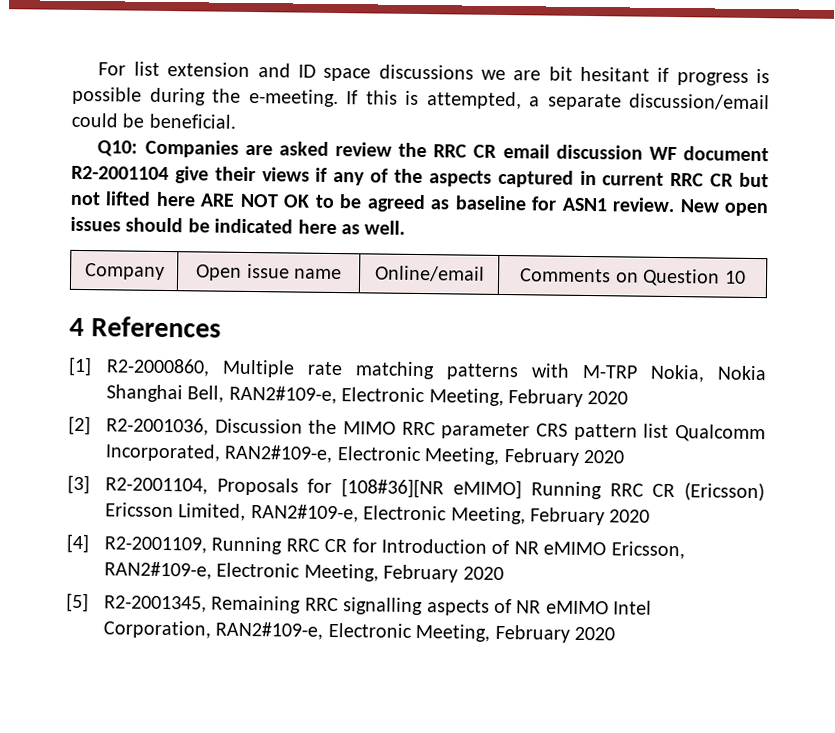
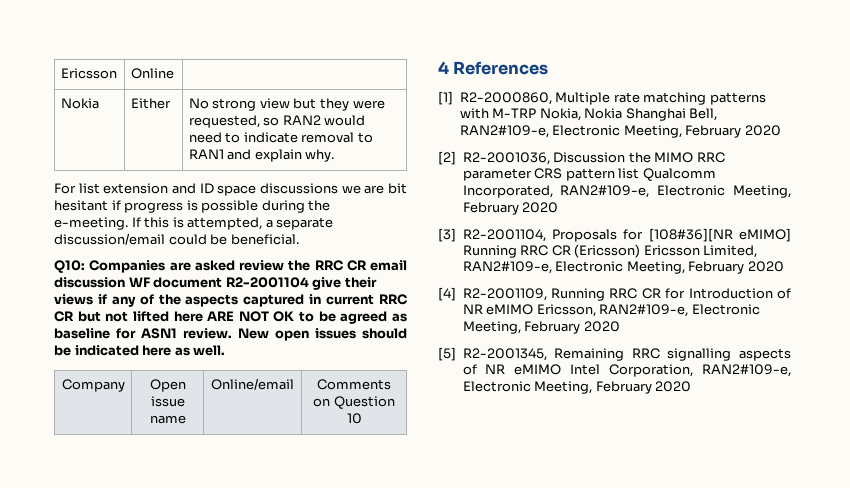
+ Ericsson | Online |
+ Nokia | Either | No strong view but they were requested, so RAN2 would need to indicate removal to RAN1 and explain why.

